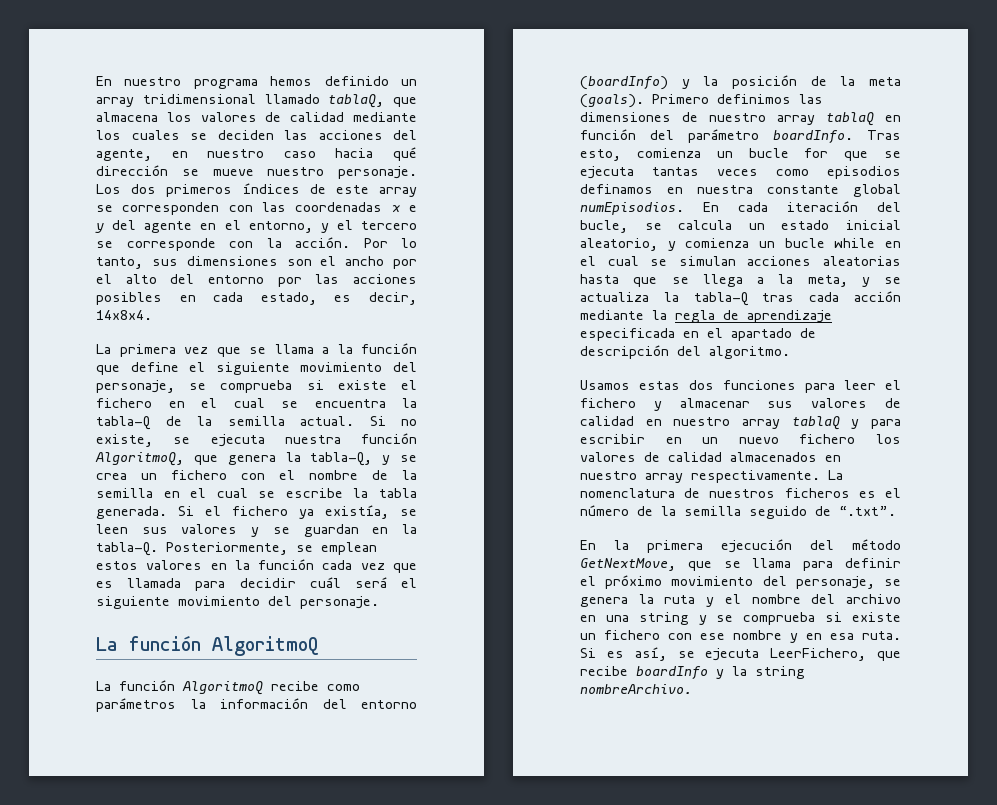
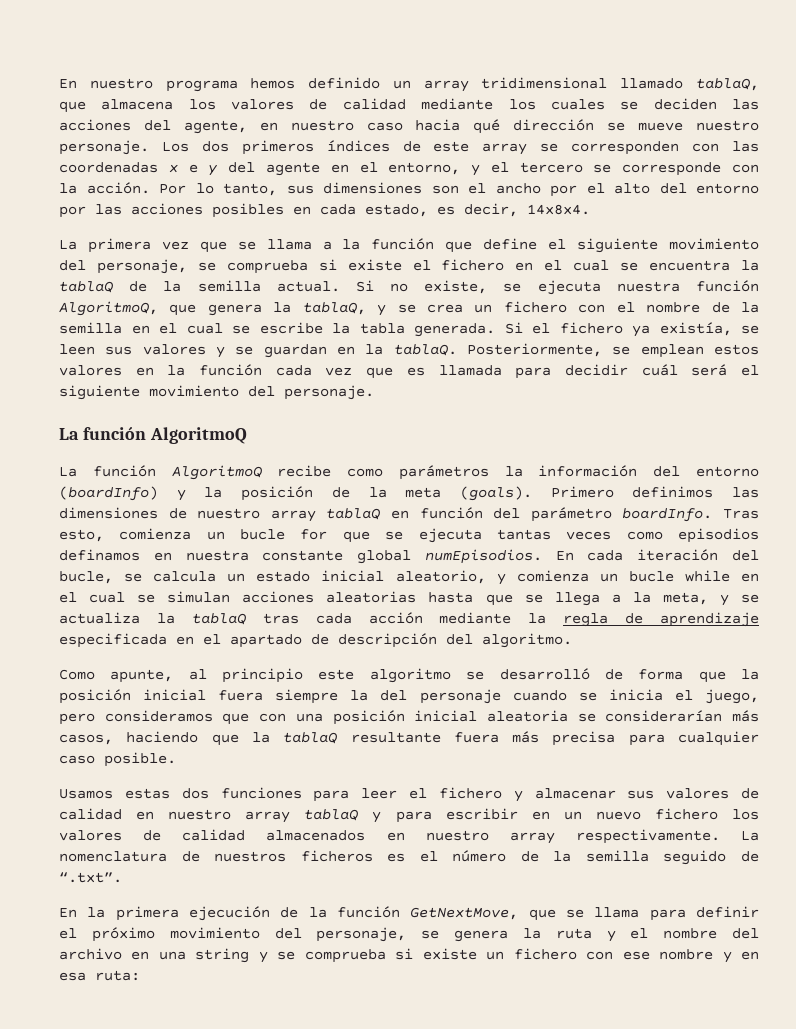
- La primera vez que se llama a la función que define el siguiente movimiento del personaje, se comprueba si existe el fichero en el cual se encuentra la tabla-Q de la semilla actual.
+ La primera vez que se llama a la función que define el siguiente movimiento del personaje, se comprueba si existe el fichero en el cual se encuentra la tablaQ de la semilla actual.
- Si no existe, se ejecuta nuestra función AlgoritmoQ, que genera la tabla-Q, y se crea un fichero con el nombre de la semilla en el cual se escribe la tabla generada.
+ Si no existe, se ejecuta nuestra función AlgoritmoQ, que genera la tablaQ, y se crea un fichero con el nombre de la semilla en el cual se escribe la tabla generada.
- Si el fichero ya existía, se leen sus valores y se guardan en la tabla-Q.
+ Si el fichero ya existía, se leen sus valores y se guardan en la tablaQ.
- En cada iteración del bucle, se calcula un estado inicial aleatorio, y comienza un bucle while en el cual se simulan acciones aleatorias hasta que se llega a la meta, y se actualiza la tabla-Q tras cada acción mediante la regla de aprendizaje especificada en el apartado de descripción del algoritmo.
+ En cada iteración del bucle, se calcula un estado inicial aleatorio, y comienza un bucle while en el cual se simulan acciones aleatorias hasta que se llega a la meta, y se actualiza la tablaQ tras cada acción mediante la regla de aprendizaje especificada en el apartado de descripción del algoritmo.
+ Como apunte, al principio este algoritmo se desarrolló de forma que la posición inicial fuera siempre la del personaje cuando se inicia el juego, pero consideramos que con una posición inicial aleatoria se considerarían más casos, haciendo que la tablaQ resultante fuera más precisa para cualquier caso posible.
- En la primera ejecución del método GetNextMove, que se llama para definir el próximo movimiento del personaje, se genera la ruta y el nombre del archivo en una string y se comprueba si existe un fichero con ese nombre y en esa ruta. Si es así, se ejecuta LeerFichero, que recibe boardInfo y la string nombreArchivo.
+ En la primera ejecución de la función GetNextMove, que se llama para definir el próximo movimiento del personaje, se genera la ruta y el nombre del archivo en una string y se comprueba si existe un fichero con ese nombre y en esa ruta:

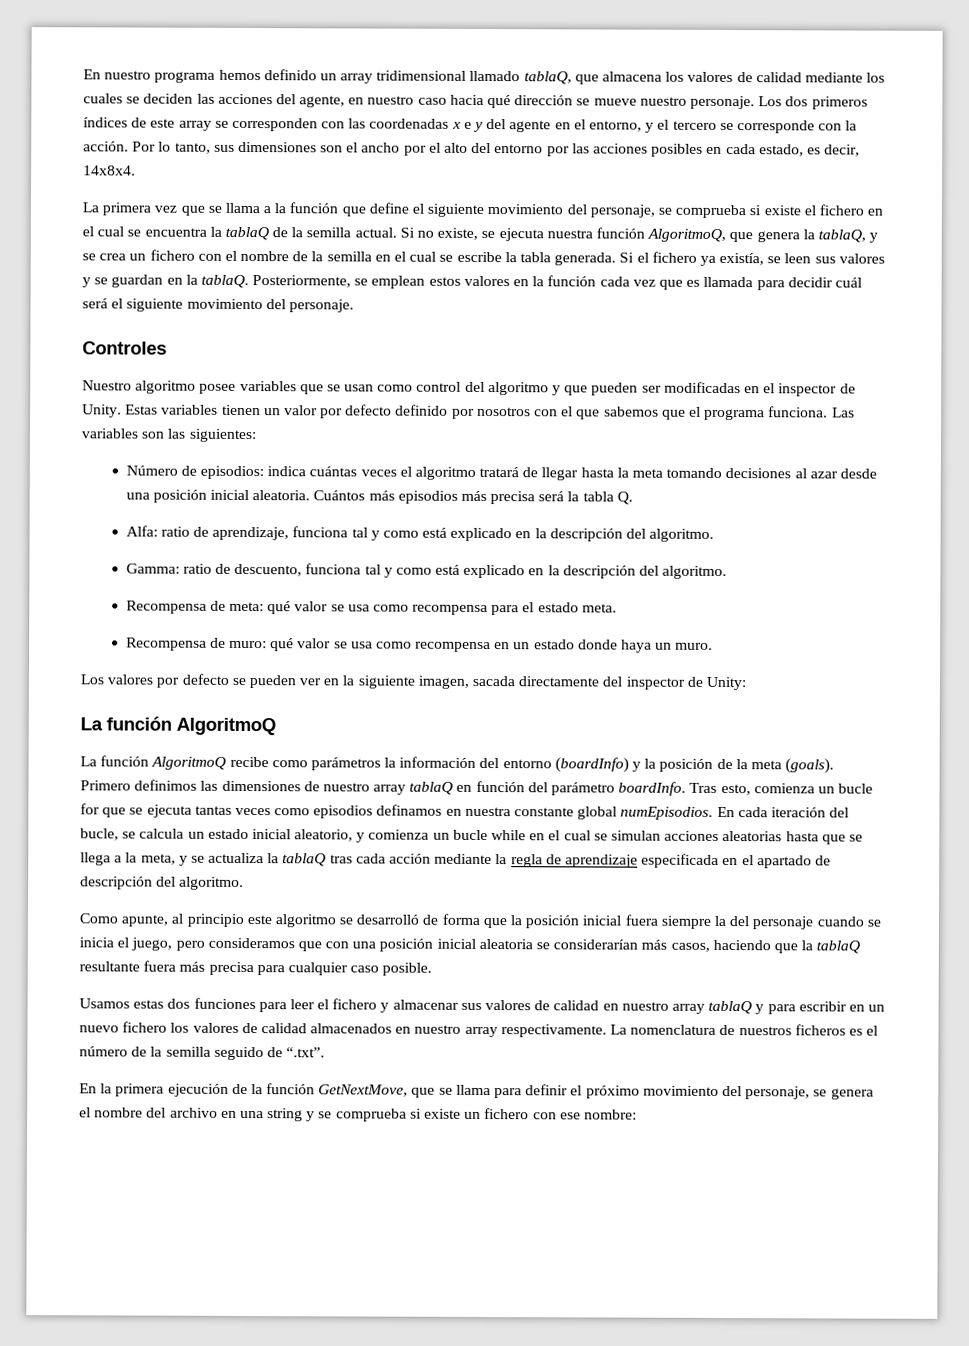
+ Controles
+ Nuestro algoritmo posee variables que se usan como control del algoritmo y que pueden ser modificadas en el inspector de Unity. Estas variables tienen un valor por defecto definido por nosotros con el que sabemos que el programa funciona. Las variables son las siguientes:
+ Número de episodios: indica cuántas veces el algoritmo tratará de llegar hasta la meta tomando decisiones al azar desde una posición inicial aleatoria. Cuántos más episodios más precisa será la tabla Q.
+ Alfa: ratio de aprendizaje, funciona tal y como está explicado en la descripción del algoritmo.
+ Gamma: ratio de descuento, funciona tal y como está explicado en la descripción del algoritmo.
+ Recompensa de meta: qué valor se usa como recompensa para el estado meta.
+ Recompensa de muro: qué valor se usa como recompensa en un estado donde haya un muro.
+ Los valores por defecto se pueden ver en la siguiente imagen, sacada directamente del inspector de Unity:
- En la primera ejecución de la función GetNextMove, que se llama para definir el próximo movimiento del personaje, se genera la ruta y el nombre del archivo en una string y se comprueba si existe un fichero con ese nombre y en esa ruta:
+ En la primera ejecución de la función GetNextMove, que se llama para definir el próximo movimiento del personaje, se genera el nombre del archivo en una string y se comprueba si existe un fichero con ese nombre:

